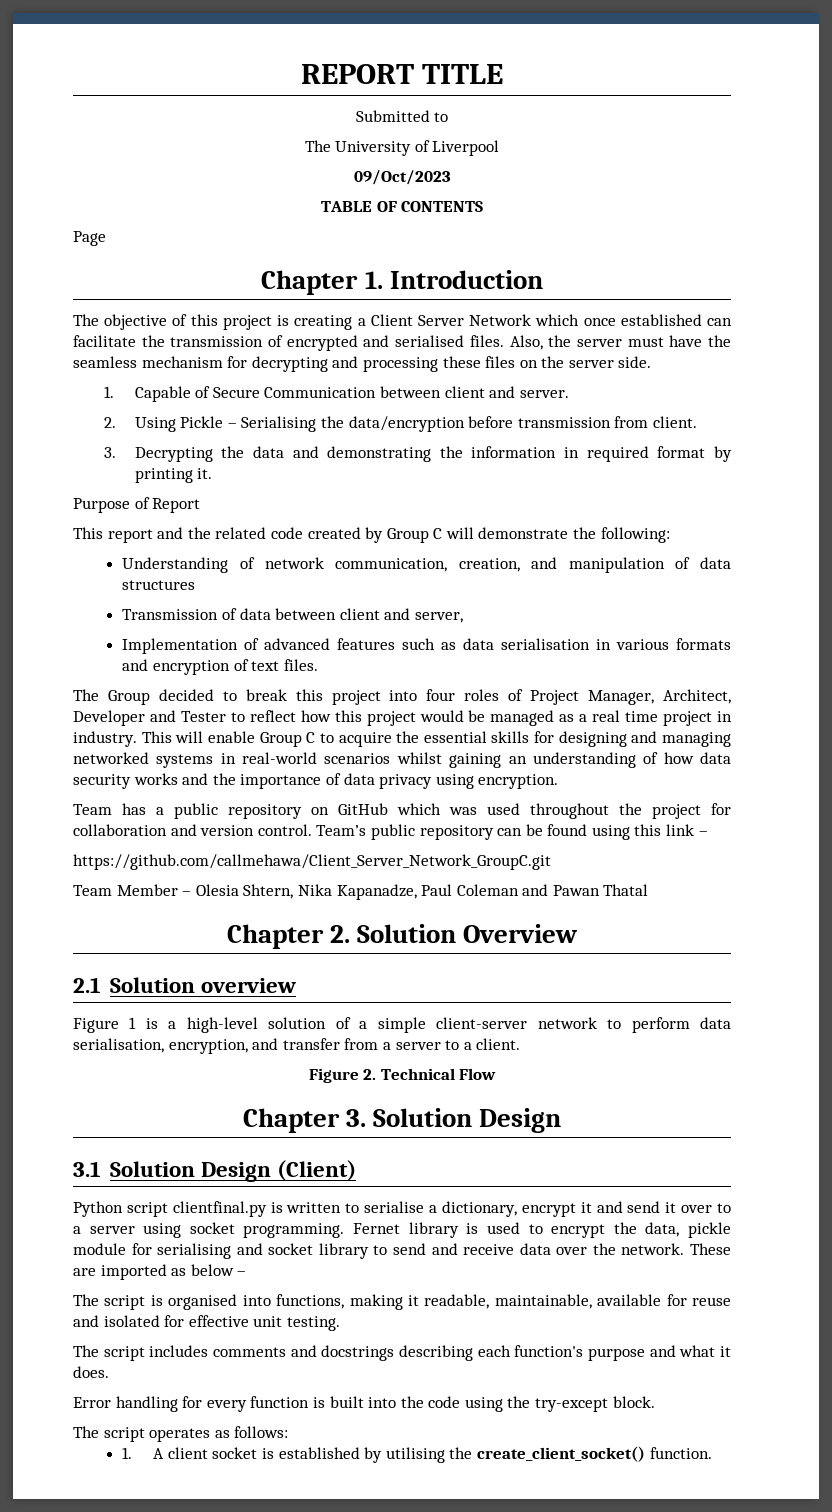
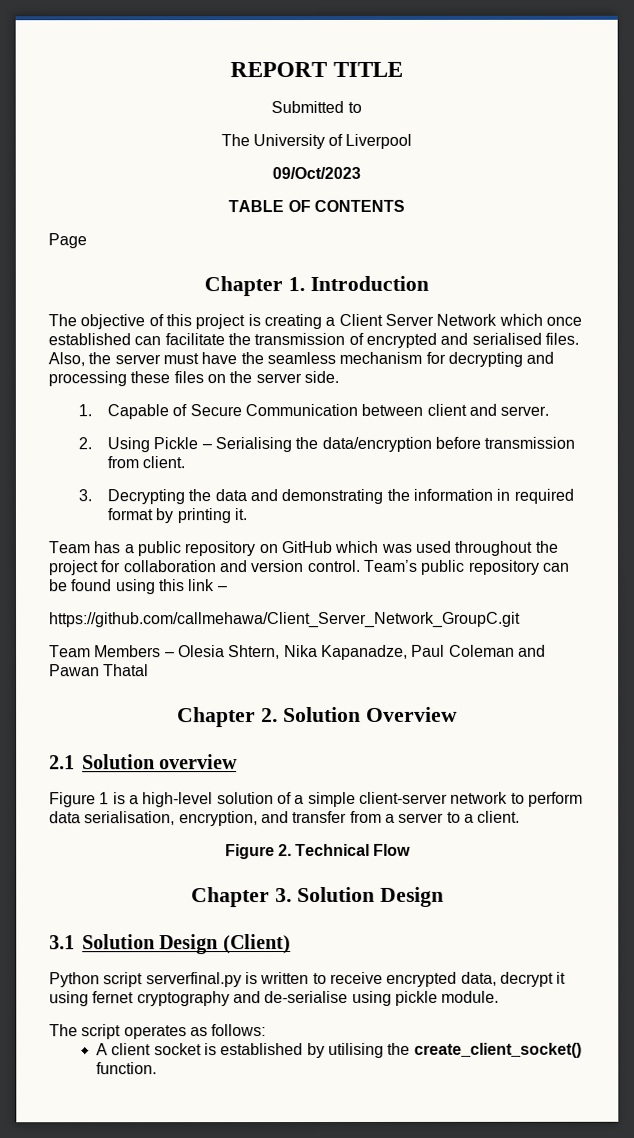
- Purpose of Report
- This report and the related code created by Group C will demonstrate the following:
- Understanding of network communication, creation, and manipulation of data structures
- Transmission of data between client and server,
- Implementation of advanced features such as data serialisation in various formats and encryption of text files.
- The Group decided to break this project into four roles of Project Manager, Architect, Developer and Tester to reflect how this project would be managed as a real time project in industry. This will enable Group C to acquire the essential skills for designing and managing networked systems in real-world scenarios whilst gaining an understanding of how data security works and the importance of data privacy using encryption.
- Team Member – Olesia Shtern, Nika Kapanadze, Paul Coleman and Pawan Thatal
+ Team Members – Olesia Shtern, Nika Kapanadze, Paul Coleman and Pawan Thatal
- Python script clientfinal.py is written to serialise a dictionary, encrypt it and send it over to a server using socket programming. Fernet library is used to encrypt the data, pickle module for serialising and socket library to send and receive data over the network. These are imported as below –
- The script is organised into functions, making it readable, maintainable, available for reuse and isolated for effective unit testing.
- The script includes comments and docstrings describing each function's purpose and what it does.
- Error handling for every function is built into the code using the try-except block.
+ Python script serverfinal.py is written to receive encrypted data, decrypt it using fernet cryptography and de-serialise using pickle module.
- 1. A client socket is established by utilising the create_client_socket() function.
+ A client socket is established by utilising the create_client_socket() function.

